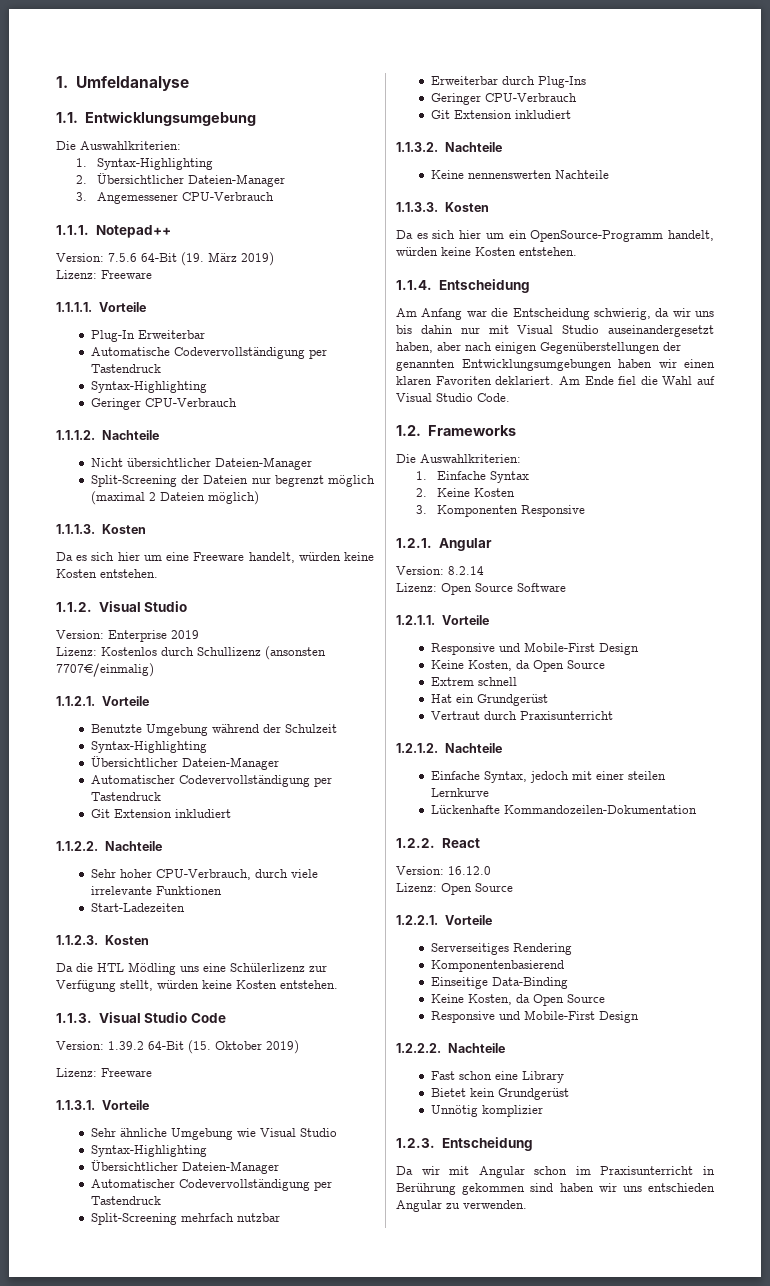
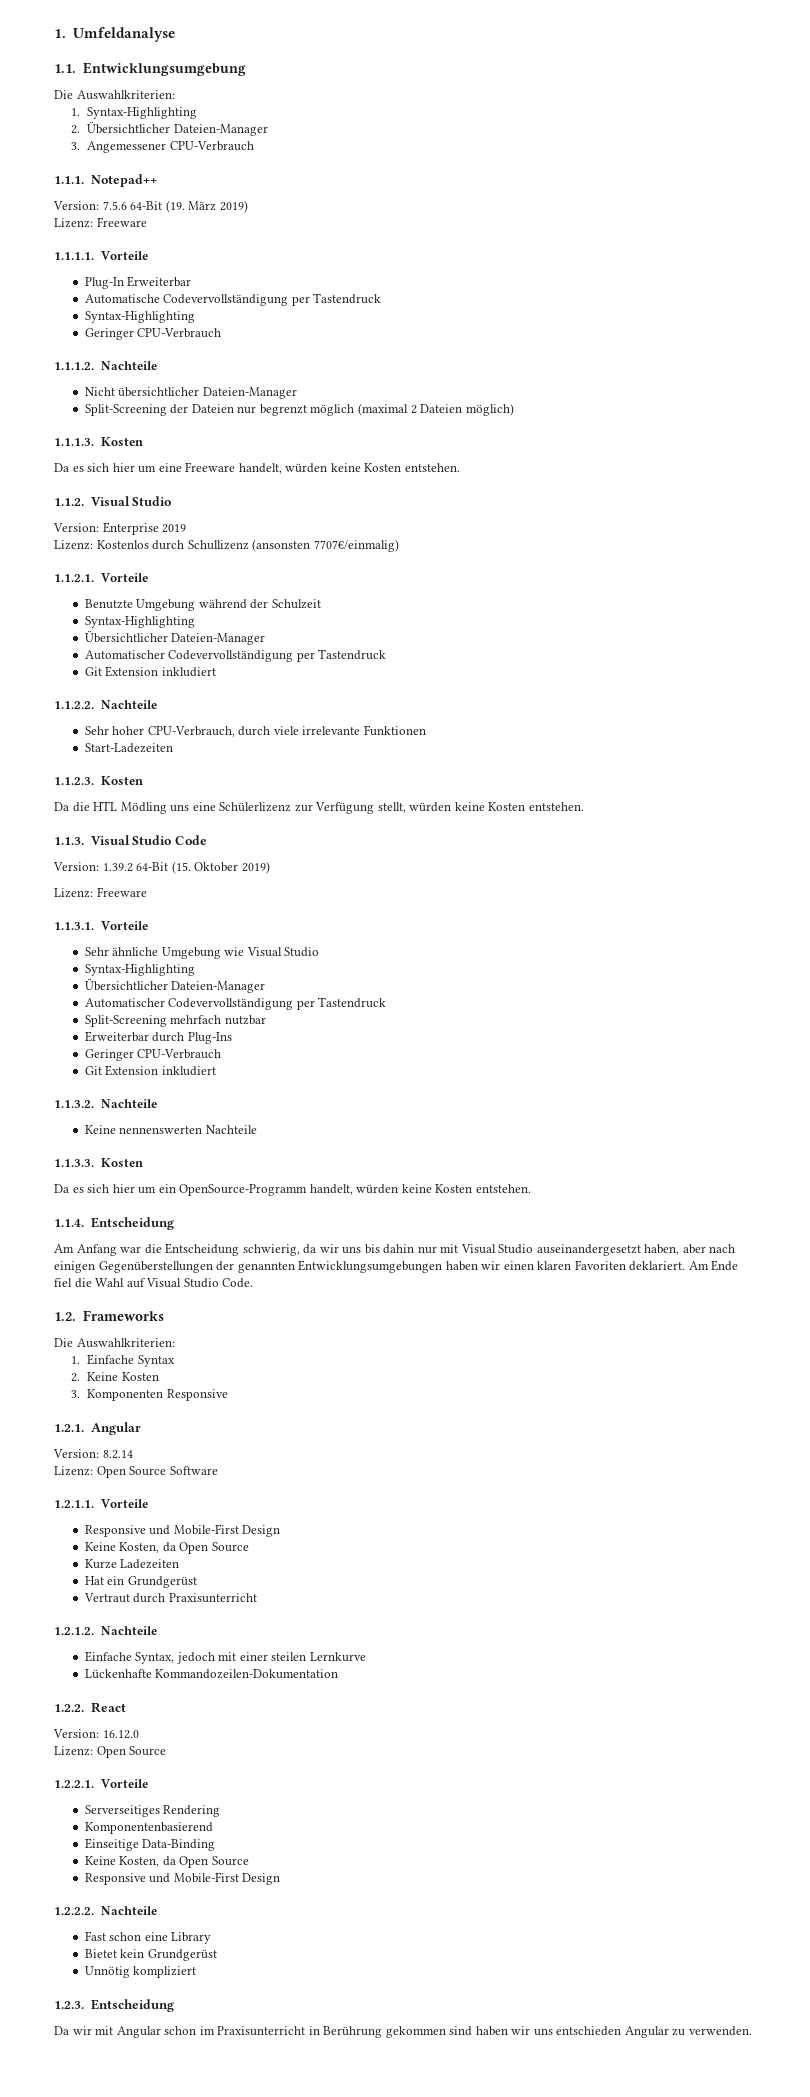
- Extrem schnell
+ Kurze Ladezeiten
- Unnötig komplizier
+ Unnötig kompliziert

